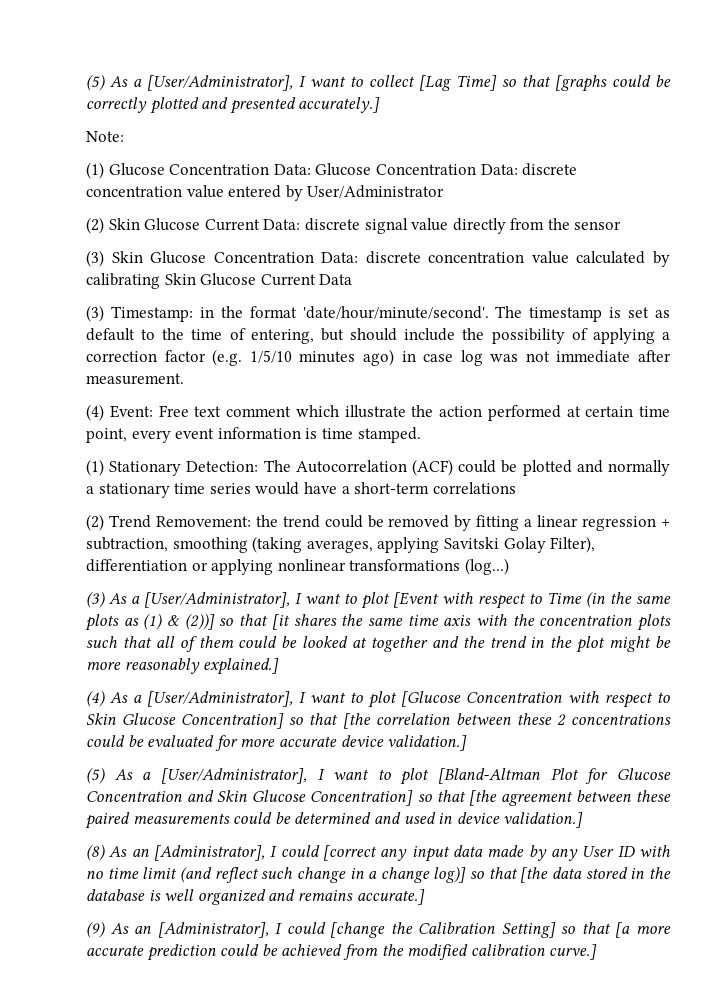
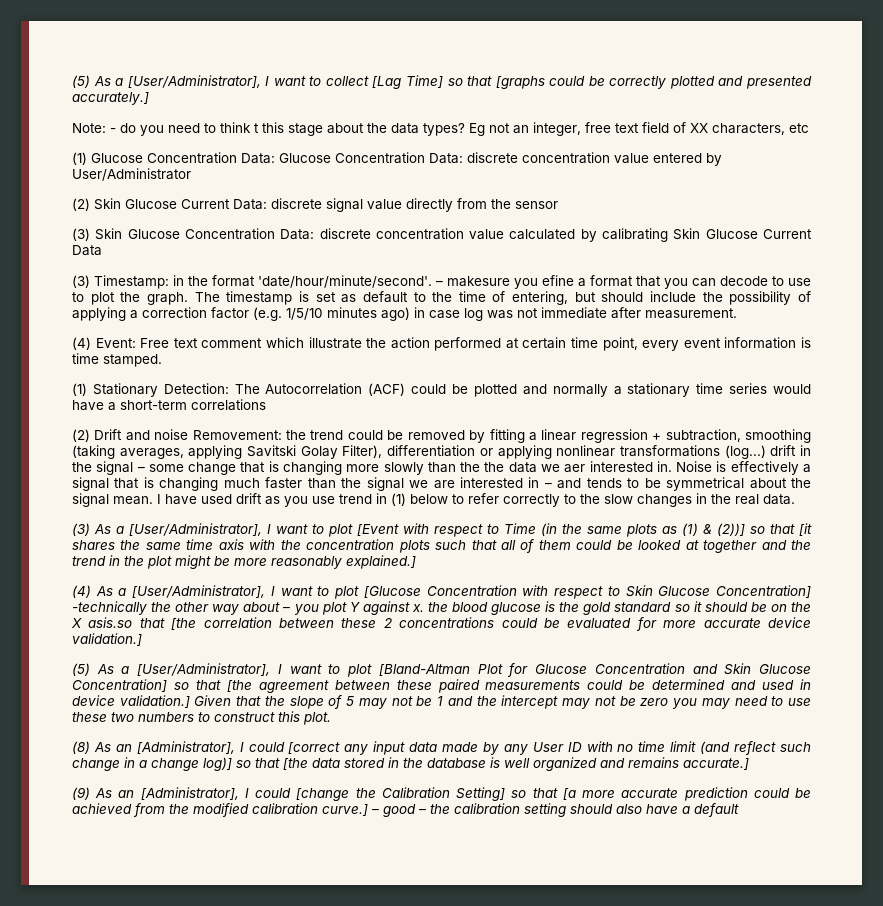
- Note:
+ Note: - do you need to think t this stage about the data types? Eg not an integer, free text field of XX characters, etc
+ – makesure you efine a format that you can decode to use to plot the graph.
- (2) Trend Removement: the trend could be removed by fitting a linear regression + subtraction, smoothing (taking averages, applying Savitski Golay Filter), differentiation or applying nonlinear transformations (log...)
+ (2) Drift and noise Removement: the trend could be removed by fitting a linear regression + subtraction, smoothing (taking averages, applying Savitski Golay Filter), differentiation or applying nonlinear transformations (log...) drift in the signal – some change that is changing more slowly than the the data we aer interested in. Noise is effectively a signal that is changing much faster than the signal we are interested in – and tends to be symmetrical about the signal mean. I have used drift as you use trend in (1) below to refer correctly to the slow changes in the real data.
- (4) As a [User/Administrator], I want to plot [Glucose Concentration with respect to Skin Glucose Concentration] so that [the correlation between these 2 concentrations could be evaluated for more accurate device validation.]
+ (4) As a [User/Administrator], I want to plot [Glucose Concentration with respect to Skin Glucose Concentration] -technically the other way about – you plot Y against x. the blood glucose is the gold standard so it should be on the X asis.so that [the correlation between these 2 concentrations could be evaluated for more accurate device validation.]
+ Given that the slope of 5 may not be 1 and the intercept may not be zero you may need to use these two numbers to construct this plot.
+ – good – the calibration setting should also have a default

